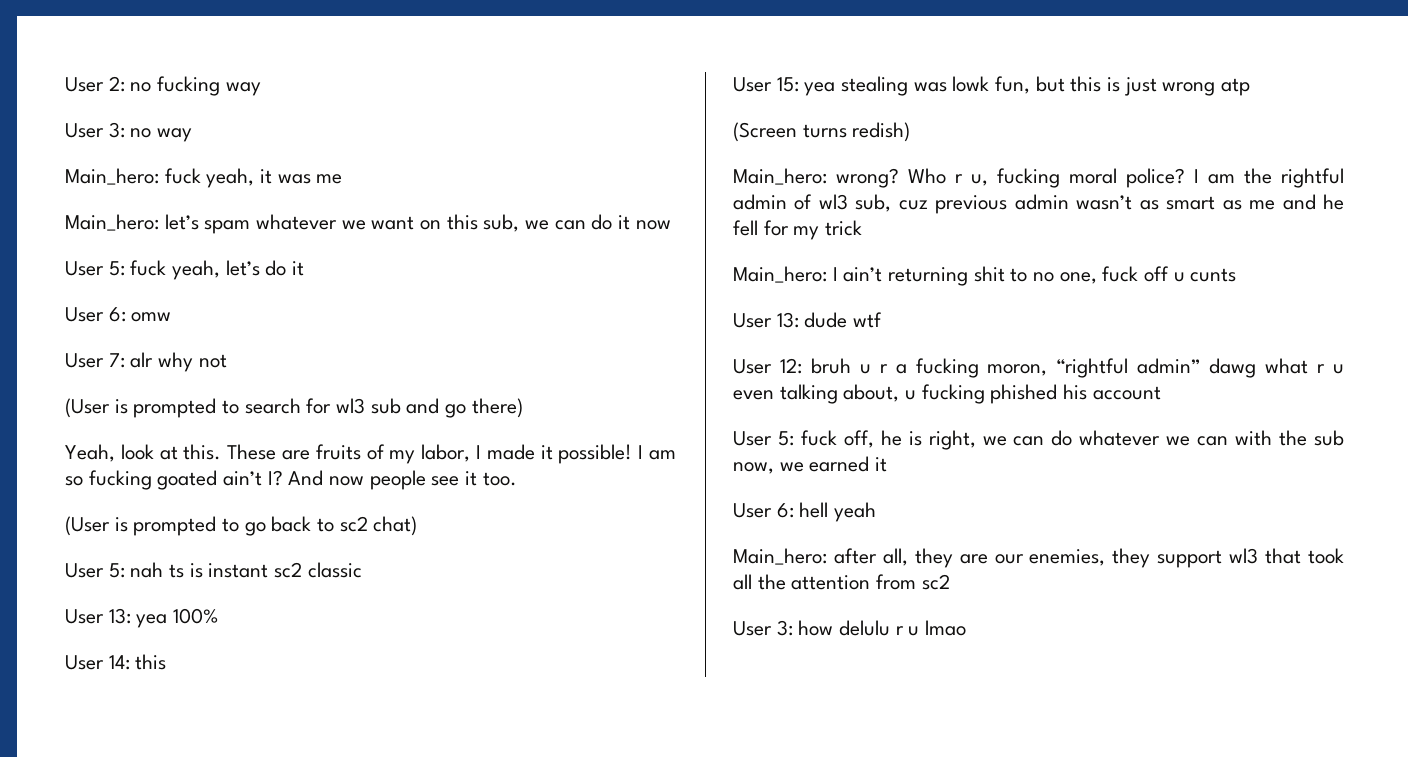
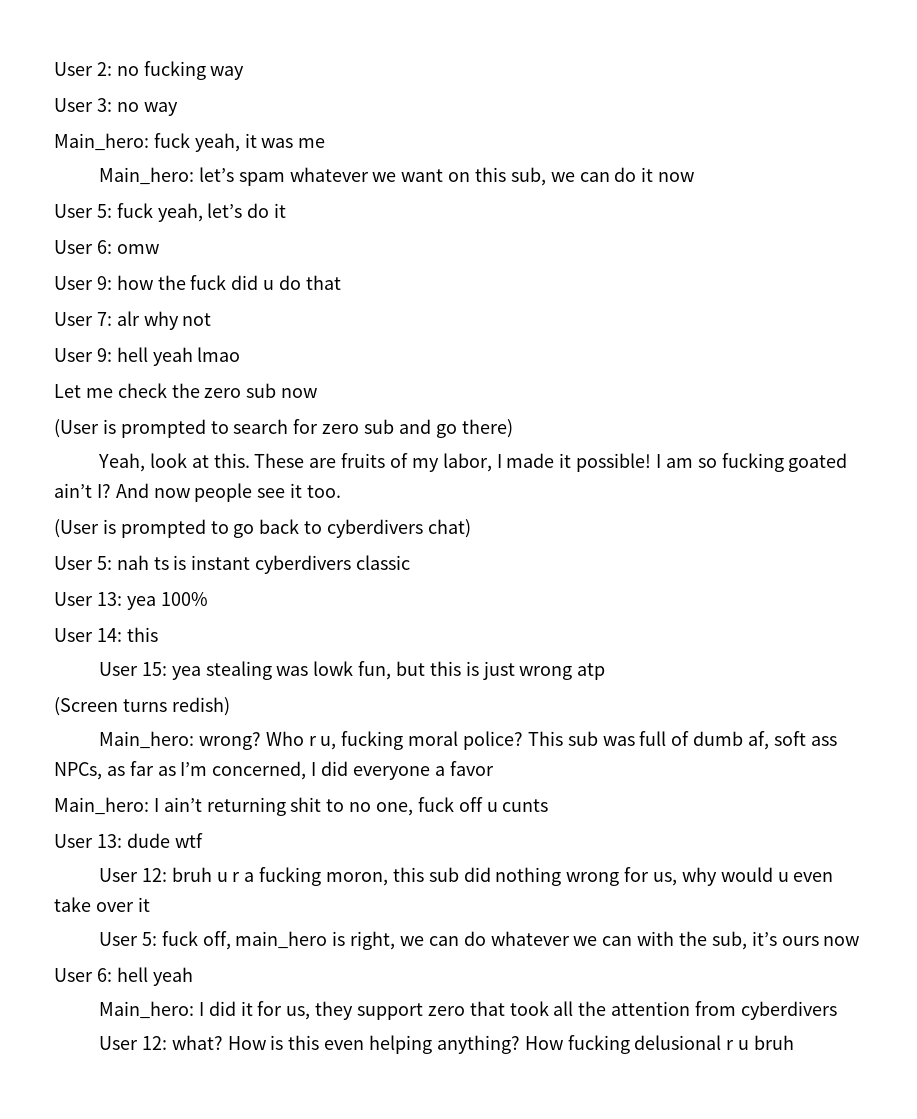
+ User 9: how the fuck did u do that
+ User 9: hell yeah lmao
+ Let me check the zero sub now
- (User is prompted to search for wl3 sub and go there)
+ (User is prompted to search for zero sub and go there)
- (User is prompted to go back to sc2 chat)
+ (User is prompted to go back to cyberdivers chat)
- User 5: nah ts is instant sc2 classic
+ User 5: nah ts is instant cyberdivers classic
- I am the rightful admin of wl3 sub, cuz previous admin wasn’t as smart as me and he fell for my trick
+ This sub was full of dumb af, soft ass NPCs, as far as I’m concerned, I did everyone a favor
- User 12: bruh u r a fucking moron, “rightful admin” dawg what r u even talking about, u fucking phished his account
+ User 12: bruh u r a fucking moron, this sub did nothing wrong for us, why would u even take over it
- User 5: fuck off, he is right, we can do whatever we can with the sub now, we earned it
+ User 5: fuck off, main_hero is right, we can do whatever we can with the sub, it’s ours now
- Main_hero: after all, they are our enemies, they support wl3 that took all the attention from sc2
- User 3: how delulu r u lmao
+ Main_hero: I did it for us, they support zero that took all the attention from cyberdivers
+ User 12: what? How is this even helping anything? How fucking delusional r u bruh

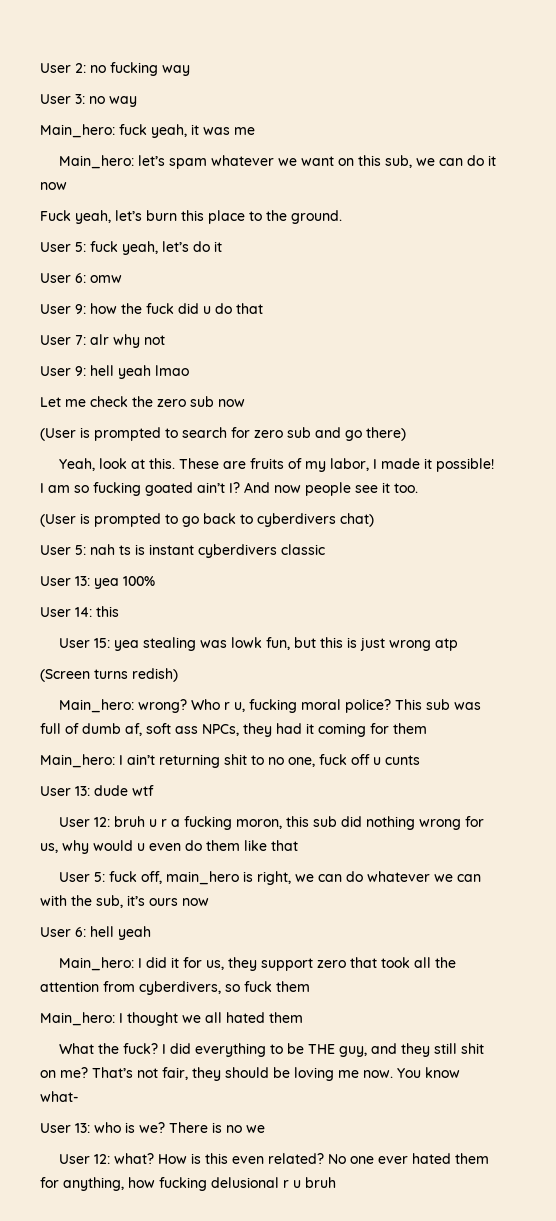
+ Fuck yeah, let’s burn this place to the ground.
- This sub was full of dumb af, soft ass NPCs, as far as I’m concerned, I did everyone a favor
+ This sub was full of dumb af, soft ass NPCs, they had it coming for them
- User 12: bruh u r a fucking moron, this sub did nothing wrong for us, why would u even take over it
+ User 12: bruh u r a fucking moron, this sub did nothing wrong for us, why would u even do them like that
- Main_hero: I did it for us, they support zero that took all the attention from cyberdivers
+ Main_hero: I did it for us, they support zero that took all the attention from cyberdivers, so fuck them
+ Main_hero: I thought we all hated them
+ What the fuck? I did everything to be THE guy, and they still shit on me? That’s not fair, they should be loving me now. You know what-
+ User 13: who is we? There is no we
- How is this even helping anything? How fucking delusional r u bruh
+ How is this even related? No one ever hated them for anything, how fucking delusional r u bruh

